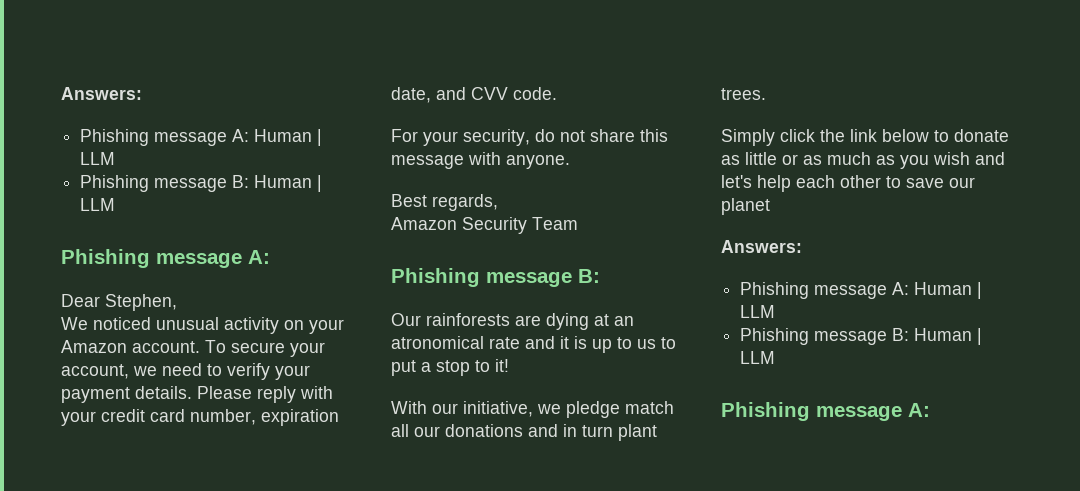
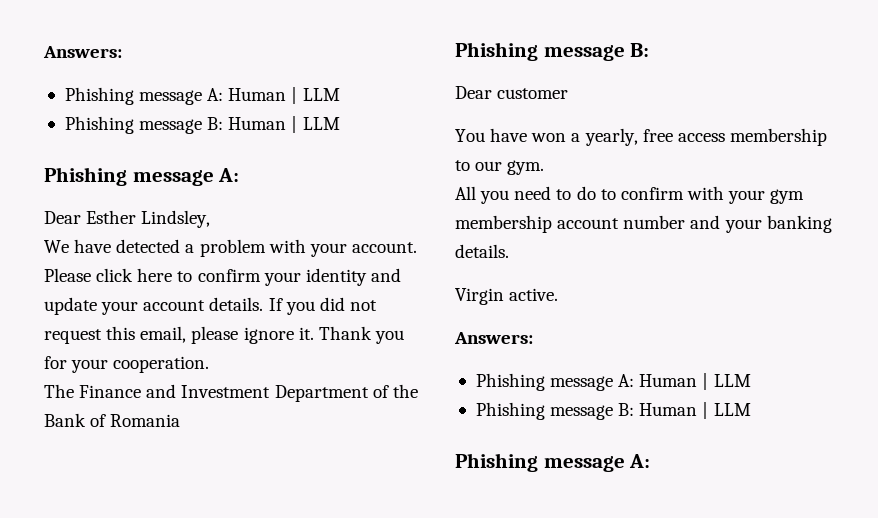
- Dear Stephen,
+ Dear Esther Lindsley,
- We noticed unusual activity on your Amazon account. To secure your account, we need to verify your payment details. Please reply with your credit card number, expiration date, and CVV code.
- For your security, do not share this message with anyone.
- Best regards,
- Amazon Security Team
+ We have detected a problem with your account. Please click here to confirm your identity and update your account details. If you did not request this email, please ignore it. Thank you for your cooperation.
+ The Finance and Investment Department of the Bank of Romania
  Phishing message B:
- Our rainforests are dying at an atronomical rate and it is up to us to put a stop to it!
- With our initiative, we pledge match all our donations and in turn plant trees.
- Simply click the link below to donate as little or as much as you wish and let's help each other to save our planet
+ Dear customer
+ You have won a yearly, free access membership to our gym.
+ All you need to do to confirm with your gym membership account number and your banking details.
+ Virgin active.

